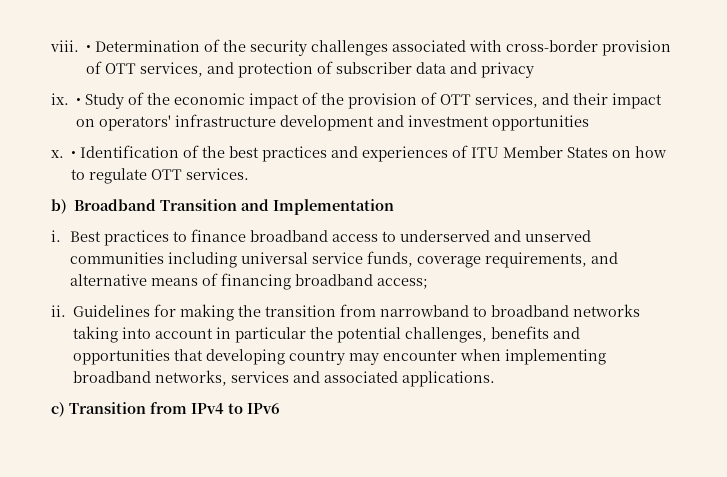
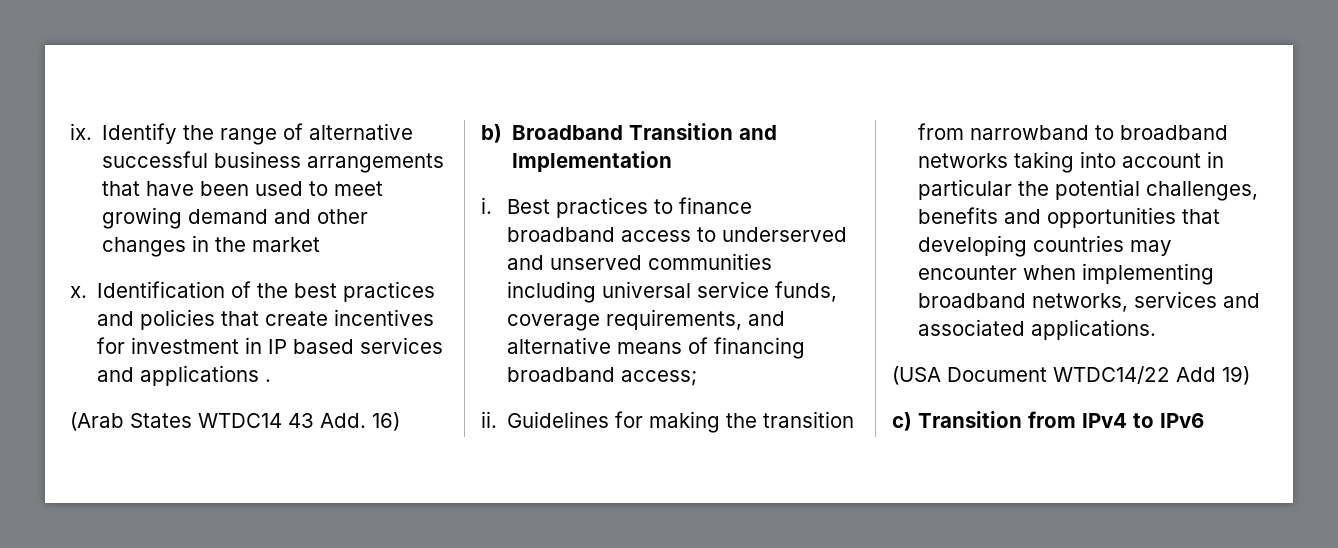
- viii. • Determination of the security challenges associated with cross-border provision of OTT services, and protection of subscriber data and privacy
- ix. • Study of the economic impact of the provision of OTT services, and their impact on operators' infrastructure development and investment opportunities
- x. • Identification of the best practices and experiences of ITU Member States on how to regulate OTT services.
+ ix. Identify the range of alternative successful business arrangements that have been used to meet growing demand and other changes in the market
+ x. Identification of the best practices and policies that create incentives for investment in IP based services and applications .
+ (Arab States WTDC14 43 Add. 16)
- Guidelines for making the transition from narrowband to broadband networks taking into account in particular the potential challenges, benefits and opportunities that developing country may encounter when implementing broadband networks, services and associated applications.
+ Guidelines for making the transition from narrowband to broadband networks taking into account in particular the potential challenges, benefits and opportunities that developing countries may encounter when implementing broadband networks, services and associated applications.
+ (USA Document WTDC14/22 Add 19)

